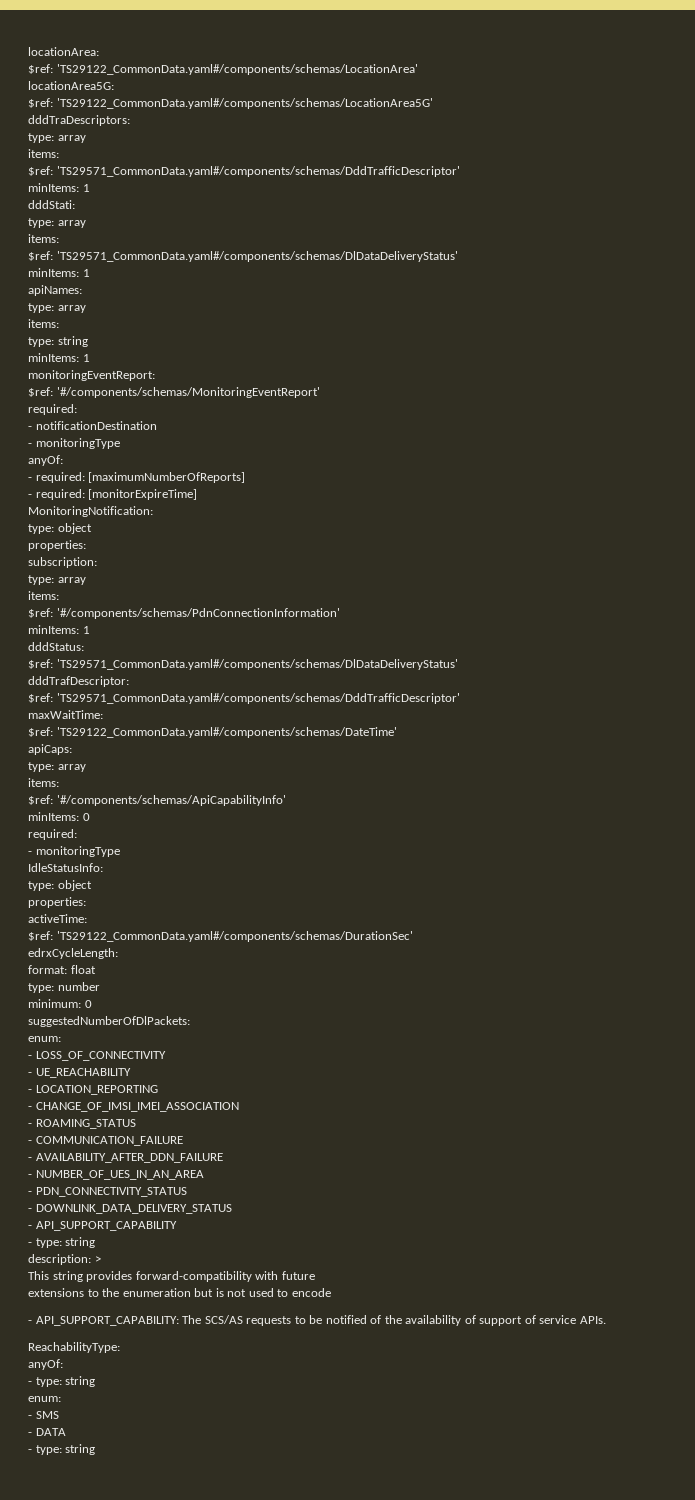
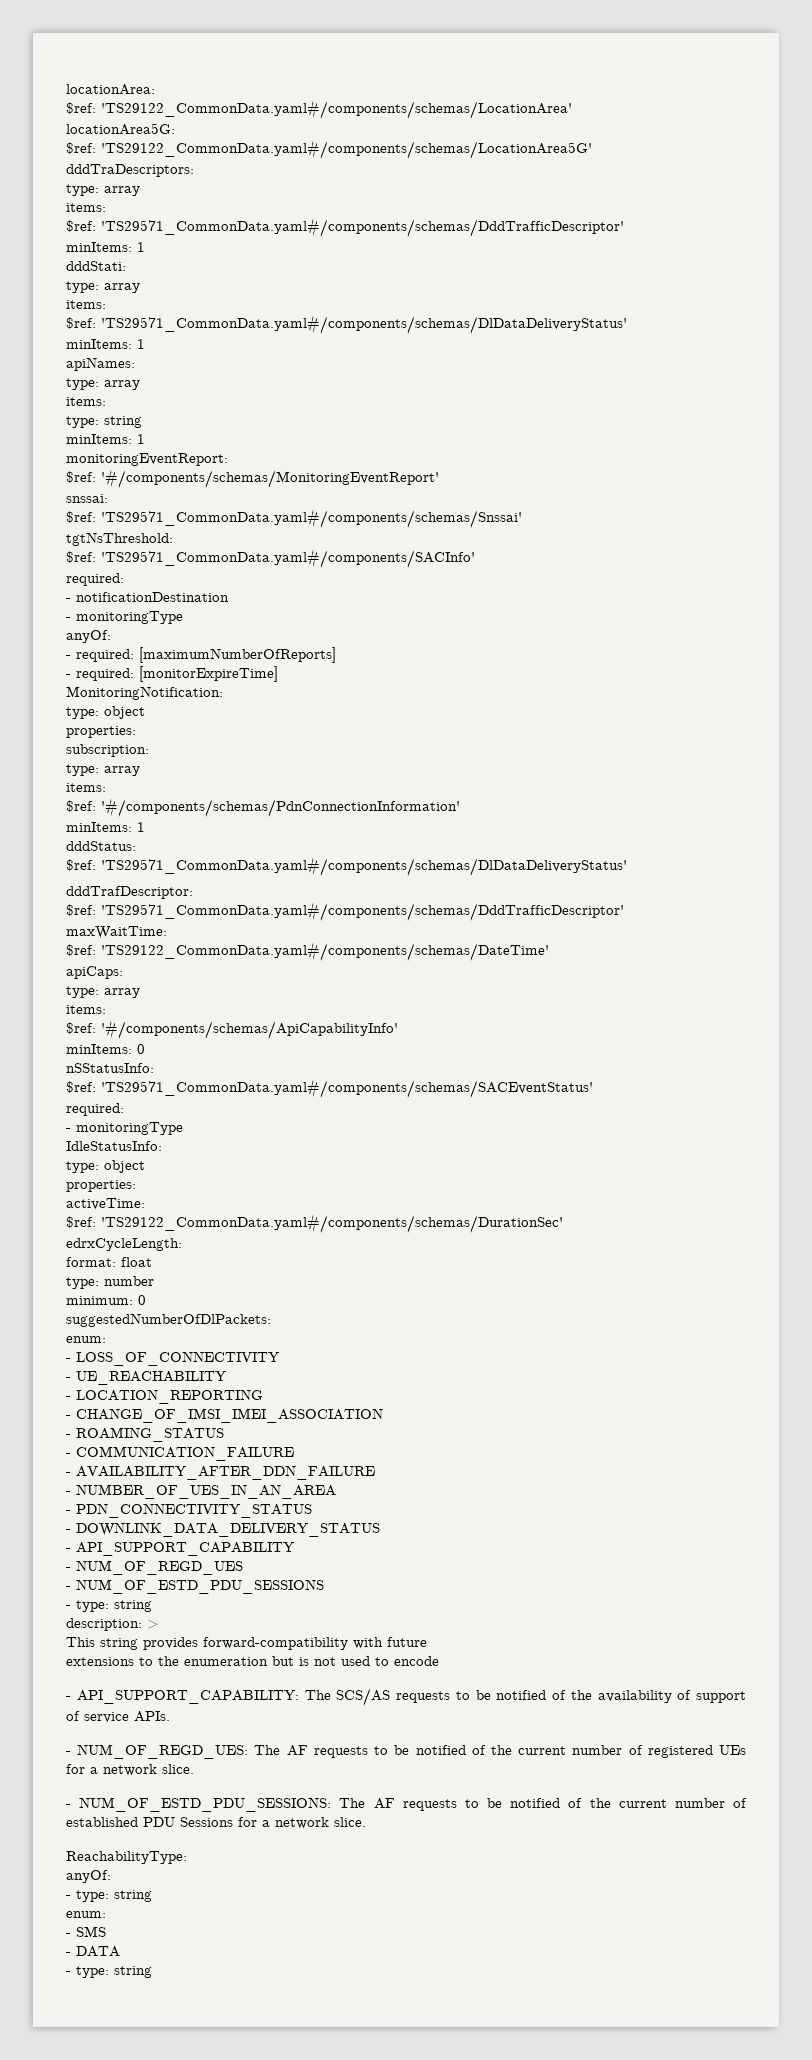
+ snssai:
+ $ref: 'TS29571_CommonData.yaml#/components/schemas/Snssai'
+ tgtNsThreshold:
+ $ref: 'TS29571_CommonData.yaml#/components/SACInfo'
+ nSStatusInfo:
+ $ref: 'TS29571_CommonData.yaml#/components/schemas/SACEventStatus'
+ - NUM_OF_REGD_UES
+ - NUM_OF_ESTD_PDU_SESSIONS
+ - NUM_OF_REGD_UES: The AF requests to be notified of the current number of registered UEs for a network slice.
+ - NUM_OF_ESTD_PDU_SESSIONS: The AF requests to be notified of the current number of established PDU Sessions for a network slice.

